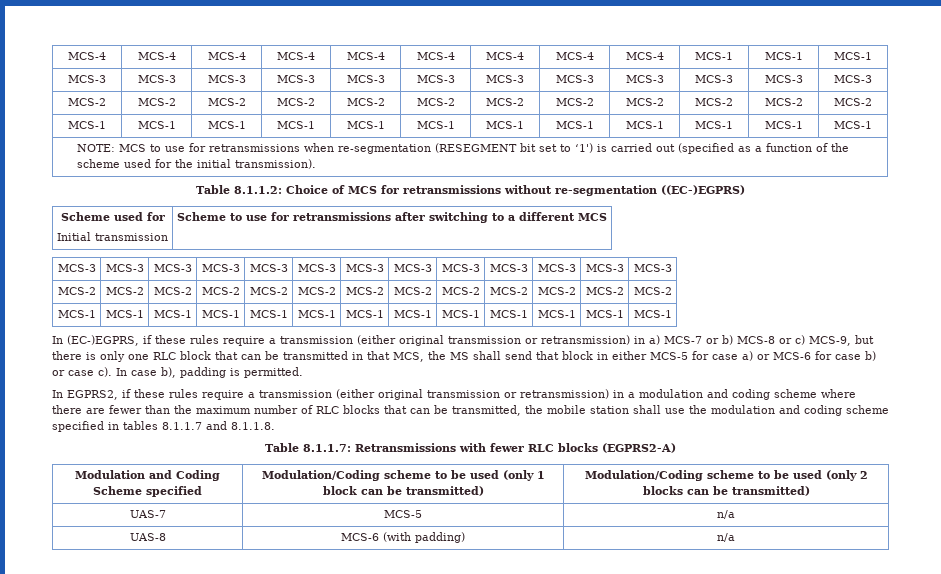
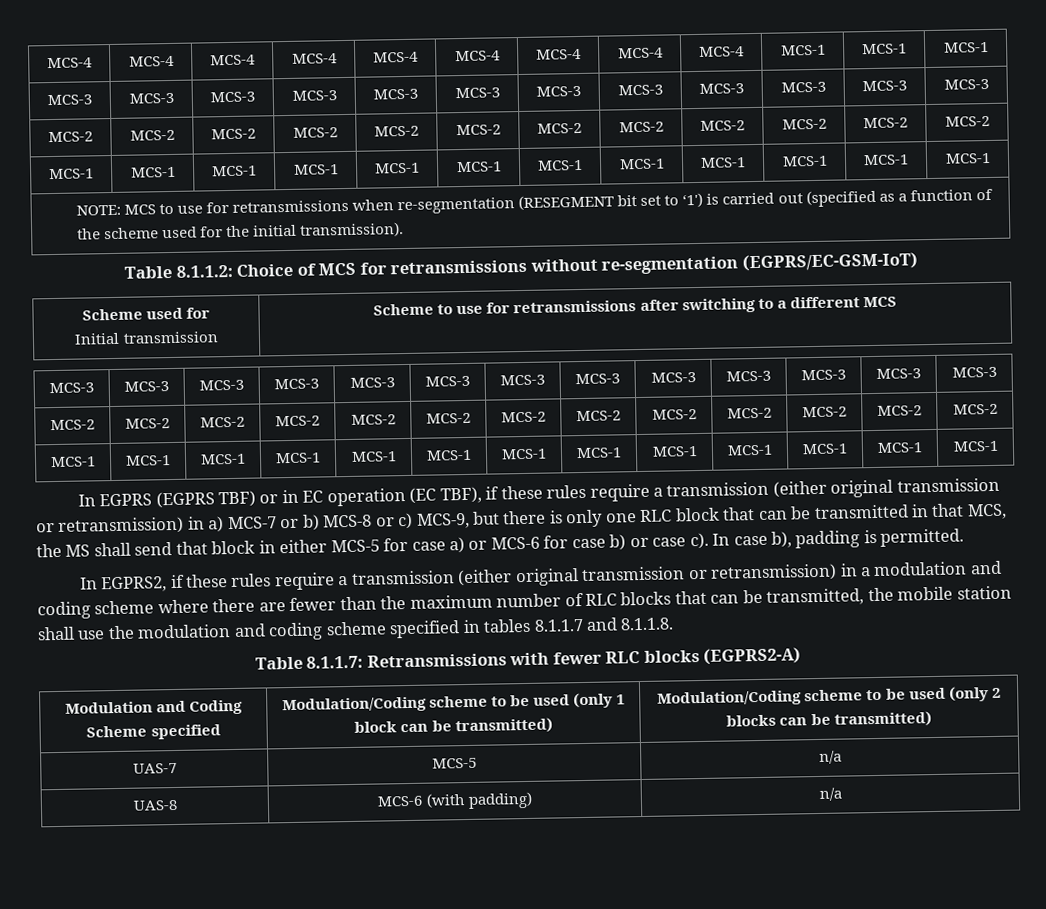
- Table 8.1.1.2: Choice of MCS for retransmissions without re-segmentation ((EC-)EGPRS)
+ Table 8.1.1.2: Choice of MCS for retransmissions without re-segmentation (EGPRS/EC-GSM-IoT)
- In (EC-)EGPRS, if these rules require a transmission (either original transmission or retransmission) in a) MCS-7 or b) MCS-8 or c) MCS-9, but there is only one RLC block that can be transmitted in that MCS, the MS shall send that block in either MCS-5 for case a) or MCS-6 for case b) or case c).
+ In EGPRS (EGPRS TBF) or in EC operation (EC TBF), if these rules require a transmission (either original transmission or retransmission) in a) MCS-7 or b) MCS-8 or c) MCS-9, but there is only one RLC block that can be transmitted in that MCS, the MS shall send that block in either MCS-5 for case a) or MCS-6 for case b) or case c).

